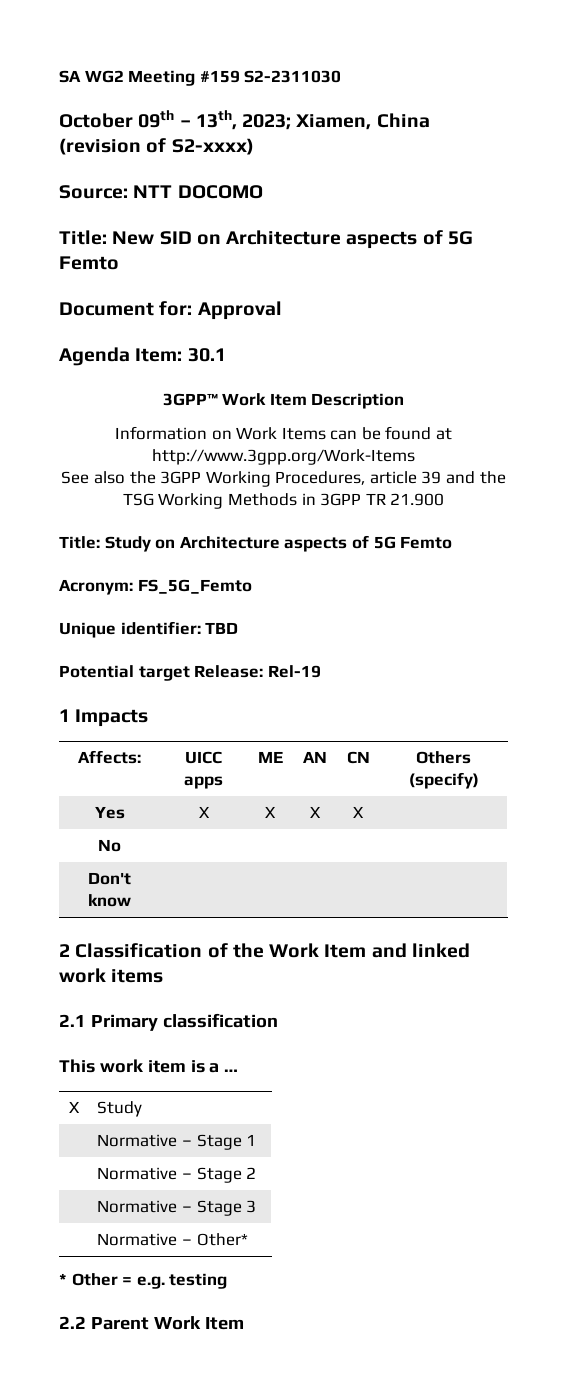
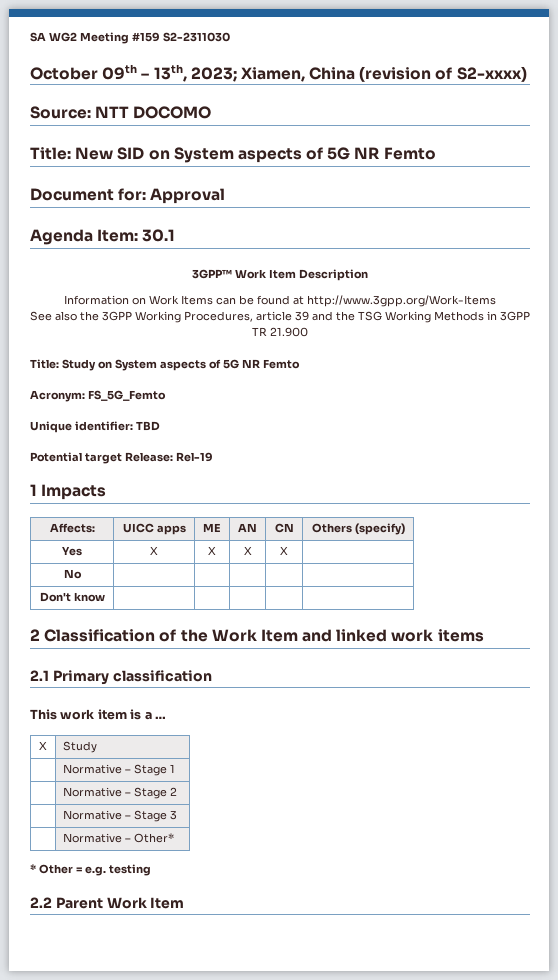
- Title: New SID on Architecture aspects of 5G Femto
+ Title: New SID on System aspects of 5G NR Femto
- Title: Study on Architecture aspects of 5G Femto
+ Title: Study on System aspects of 5G NR Femto

